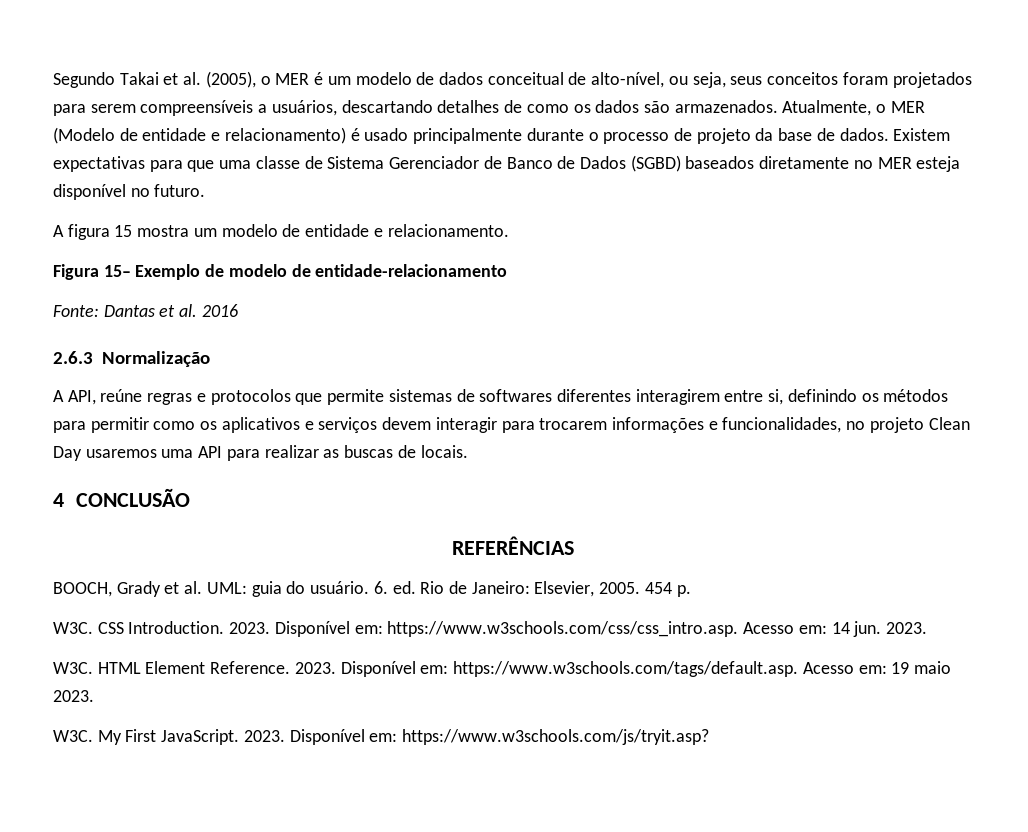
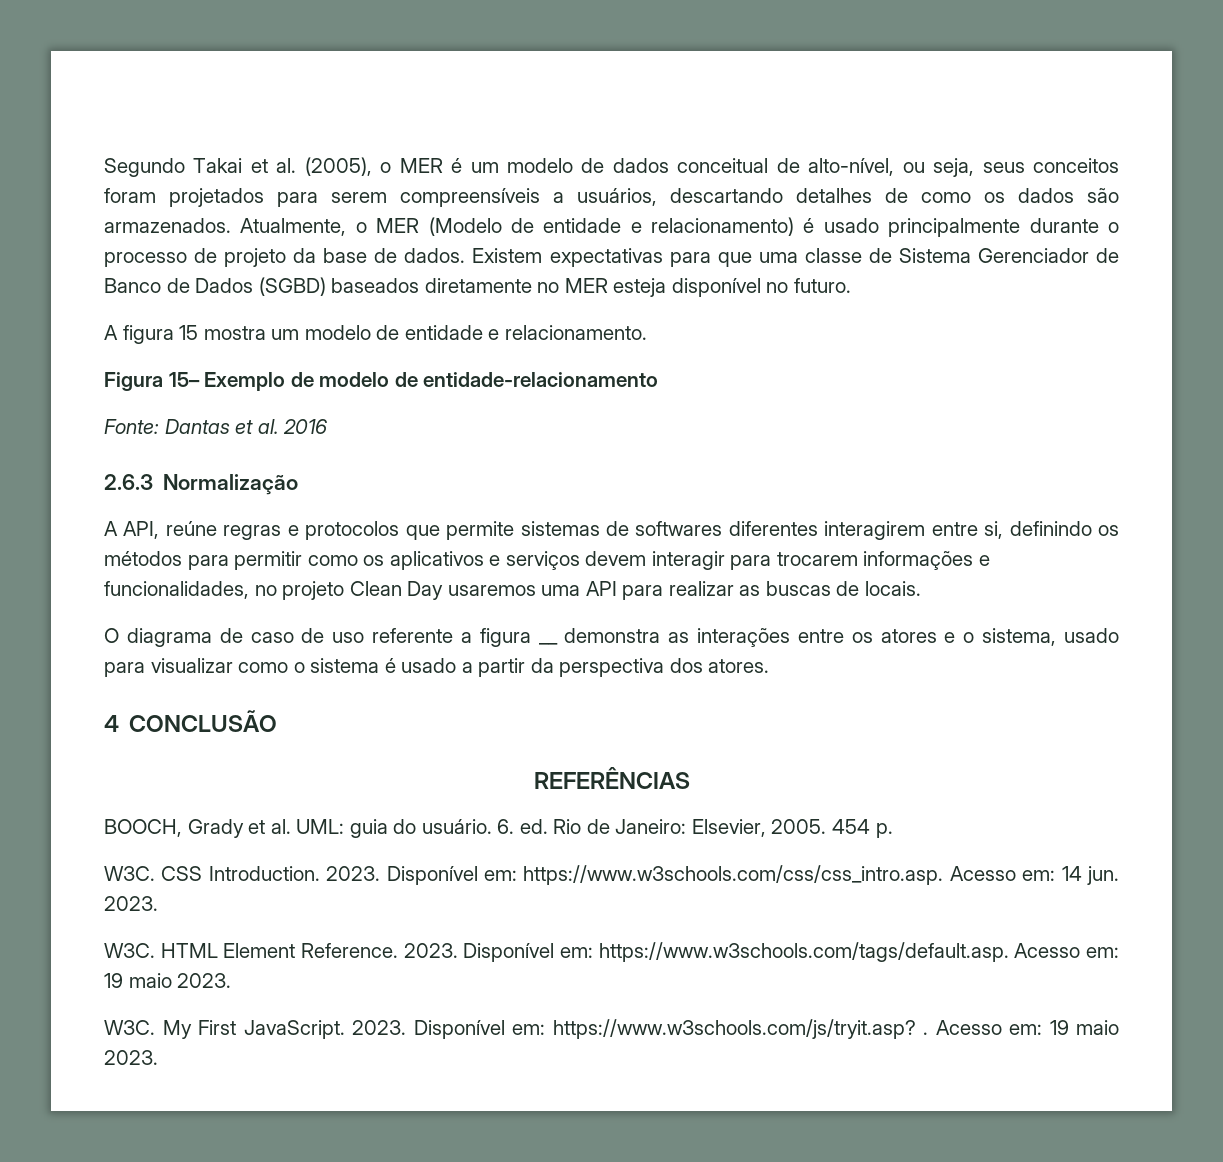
+ O diagrama de caso de uso referente a figura __ demonstra as interações entre os atores e o sistema, usado para visualizar como o sistema é usado a partir da perspectiva dos atores.
- Disponível em: https://www.w3schools.com/js/tryit.asp?
+ Disponível em: https://www.w3schools.com/js/tryit.asp? . Acesso em: 19 maio 2023.

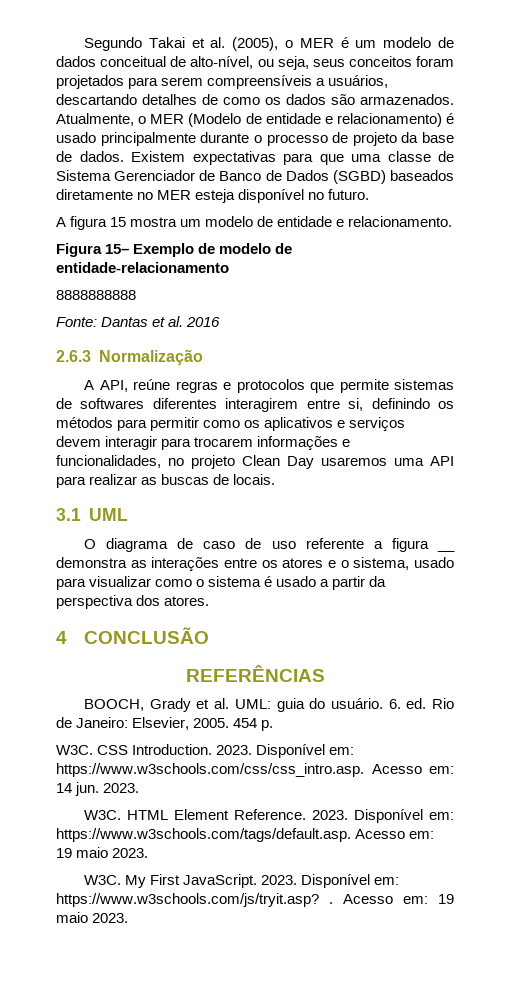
+ 8888888888
+ 3.1 UML

